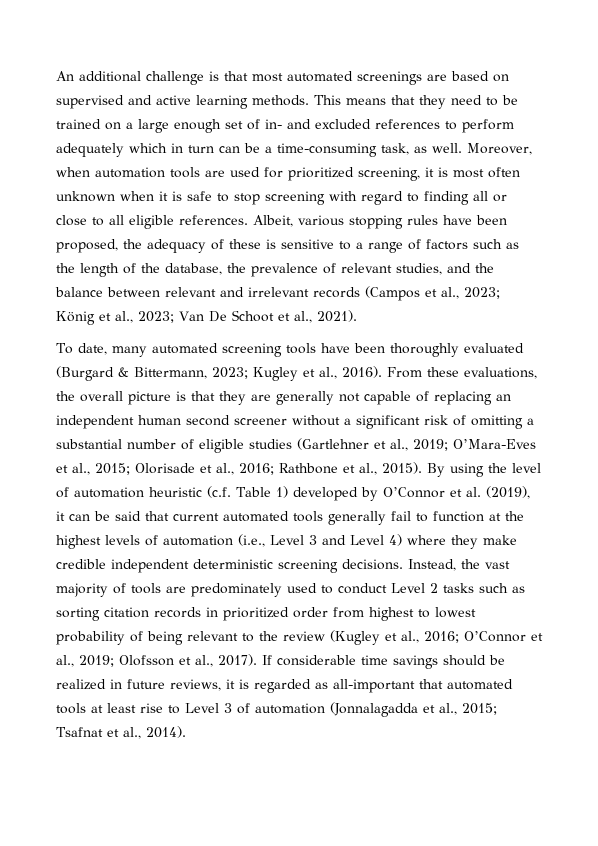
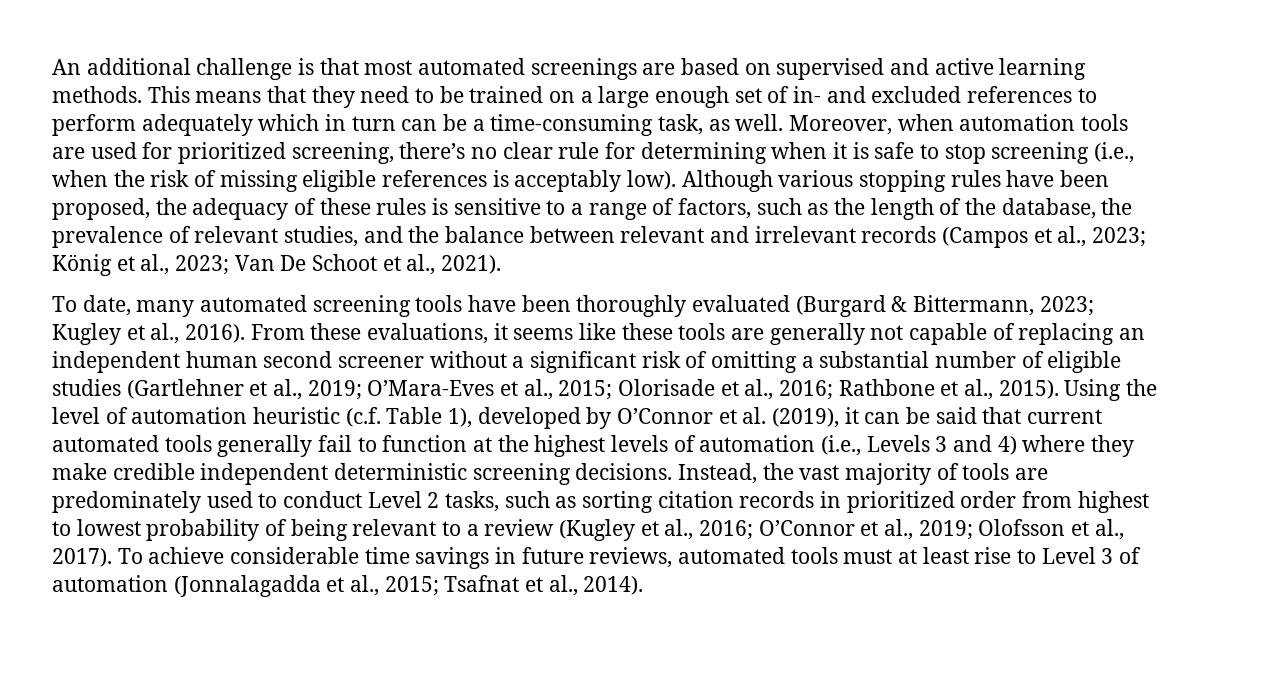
- Moreover, when automation tools are used for prioritized screening, it is most often unknown when it is safe to stop screening with regard to finding all or close to all eligible references. Albeit, various stopping rules have been proposed, the adequacy of these is sensitive to a range of factors such as the length of the database, the prevalence of relevant studies, and the balance between relevant and irrelevant records (Campos et al., 2023;
+ Moreover, when automation tools are used for prioritized screening, there’s no clear rule for determining when it is safe to stop screening (i.e., when the risk of missing eligible references is acceptably low). Although various stopping rules have been proposed, the adequacy of these rules is sensitive to a range of factors, such as the length of the database, the prevalence of relevant studies, and the balance between relevant and irrelevant records (Campos et al., 2023;
- From these evaluations, the overall picture is that they are generally not capable of replacing an independent human second screener without a significant risk of omitting a substantial number of eligible studies (Gartlehner et al., 2019; O’Mara-Eves et al., 2015; Olorisade et al., 2016; Rathbone et al., 2015).
+ From these evaluations, it seems like these tools are generally not capable of replacing an independent human second screener without a significant risk of omitting a substantial number of eligible studies (Gartlehner et al., 2019; O’Mara-Eves et al., 2015; Olorisade et al., 2016; Rathbone et al., 2015).
- By using the level of automation heuristic (c.f. Table 1) developed by O’Connor et al. (2019), it can be said that current automated tools generally fail to function at the highest levels of automation (i.e., Level 3 and Level 4) where they make credible independent deterministic screening decisions.
+ Using the level of automation heuristic (c.f. Table 1), developed by O’Connor et al. (2019), it can be said that current automated tools generally fail to function at the highest levels of automation (i.e., Levels 3 and 4) where they make credible independent deterministic screening decisions.
- Instead, the vast majority of tools are predominately used to conduct Level 2 tasks such as sorting citation records in prioritized order from highest to lowest probability of being relevant to the review (Kugley et al., 2016; O’Connor et al., 2019; Olofsson et al., 2017).
+ Instead, the vast majority of tools are predominately used to conduct Level 2 tasks, such as sorting citation records in prioritized order from highest to lowest probability of being relevant to a review (Kugley et al., 2016; O’Connor et al., 2019; Olofsson et al., 2017).
- If considerable time savings should be realized in future reviews, it is regarded as all-important that automated tools at least rise to Level 3 of automation (Jonnalagadda et al., 2015; Tsafnat et al., 2014).
+ To achieve considerable time savings in future reviews, automated tools must at least rise to Level 3 of automation (Jonnalagadda et al., 2015; Tsafnat et al., 2014).

